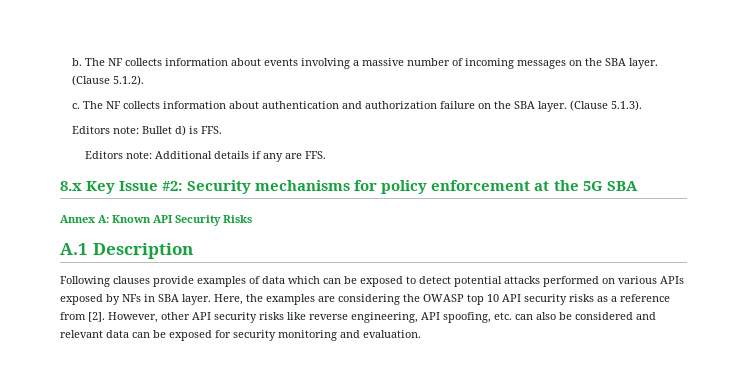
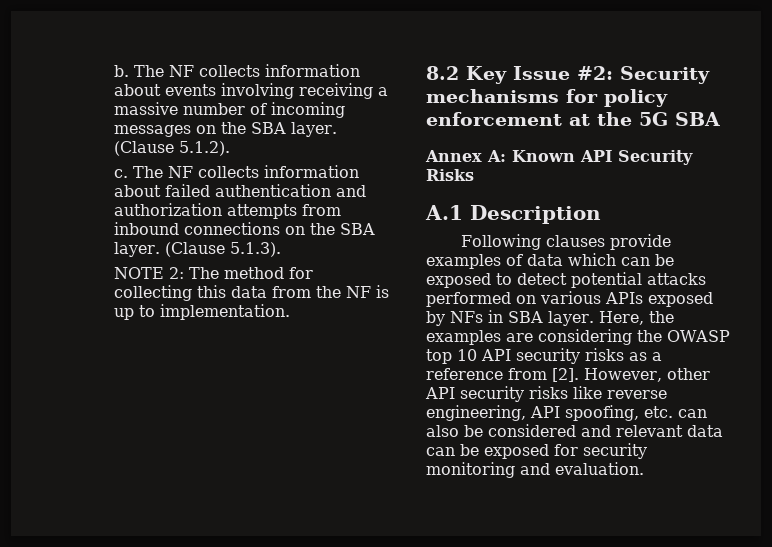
- The NF collects information about events involving a massive number of incoming messages on the SBA layer.
+ The NF collects information about events involving receiving a massive number of incoming messages on the SBA layer.
- The NF collects information about authentication and authorization failure on the SBA layer.
+ The NF collects information about failed authentication and authorization attempts from inbound connections on the SBA layer.
- Editors note: Bullet d) is FFS.
- Editors note: Additional details if any are FFS.
- 8.x Key Issue #2: Security mechanisms for policy enforcement at the 5G SBA
+ NOTE 2: The method for collecting this data from the NF is up to implementation.
+ 8.2 Key Issue #2: Security mechanisms for policy enforcement at the 5G SBA

